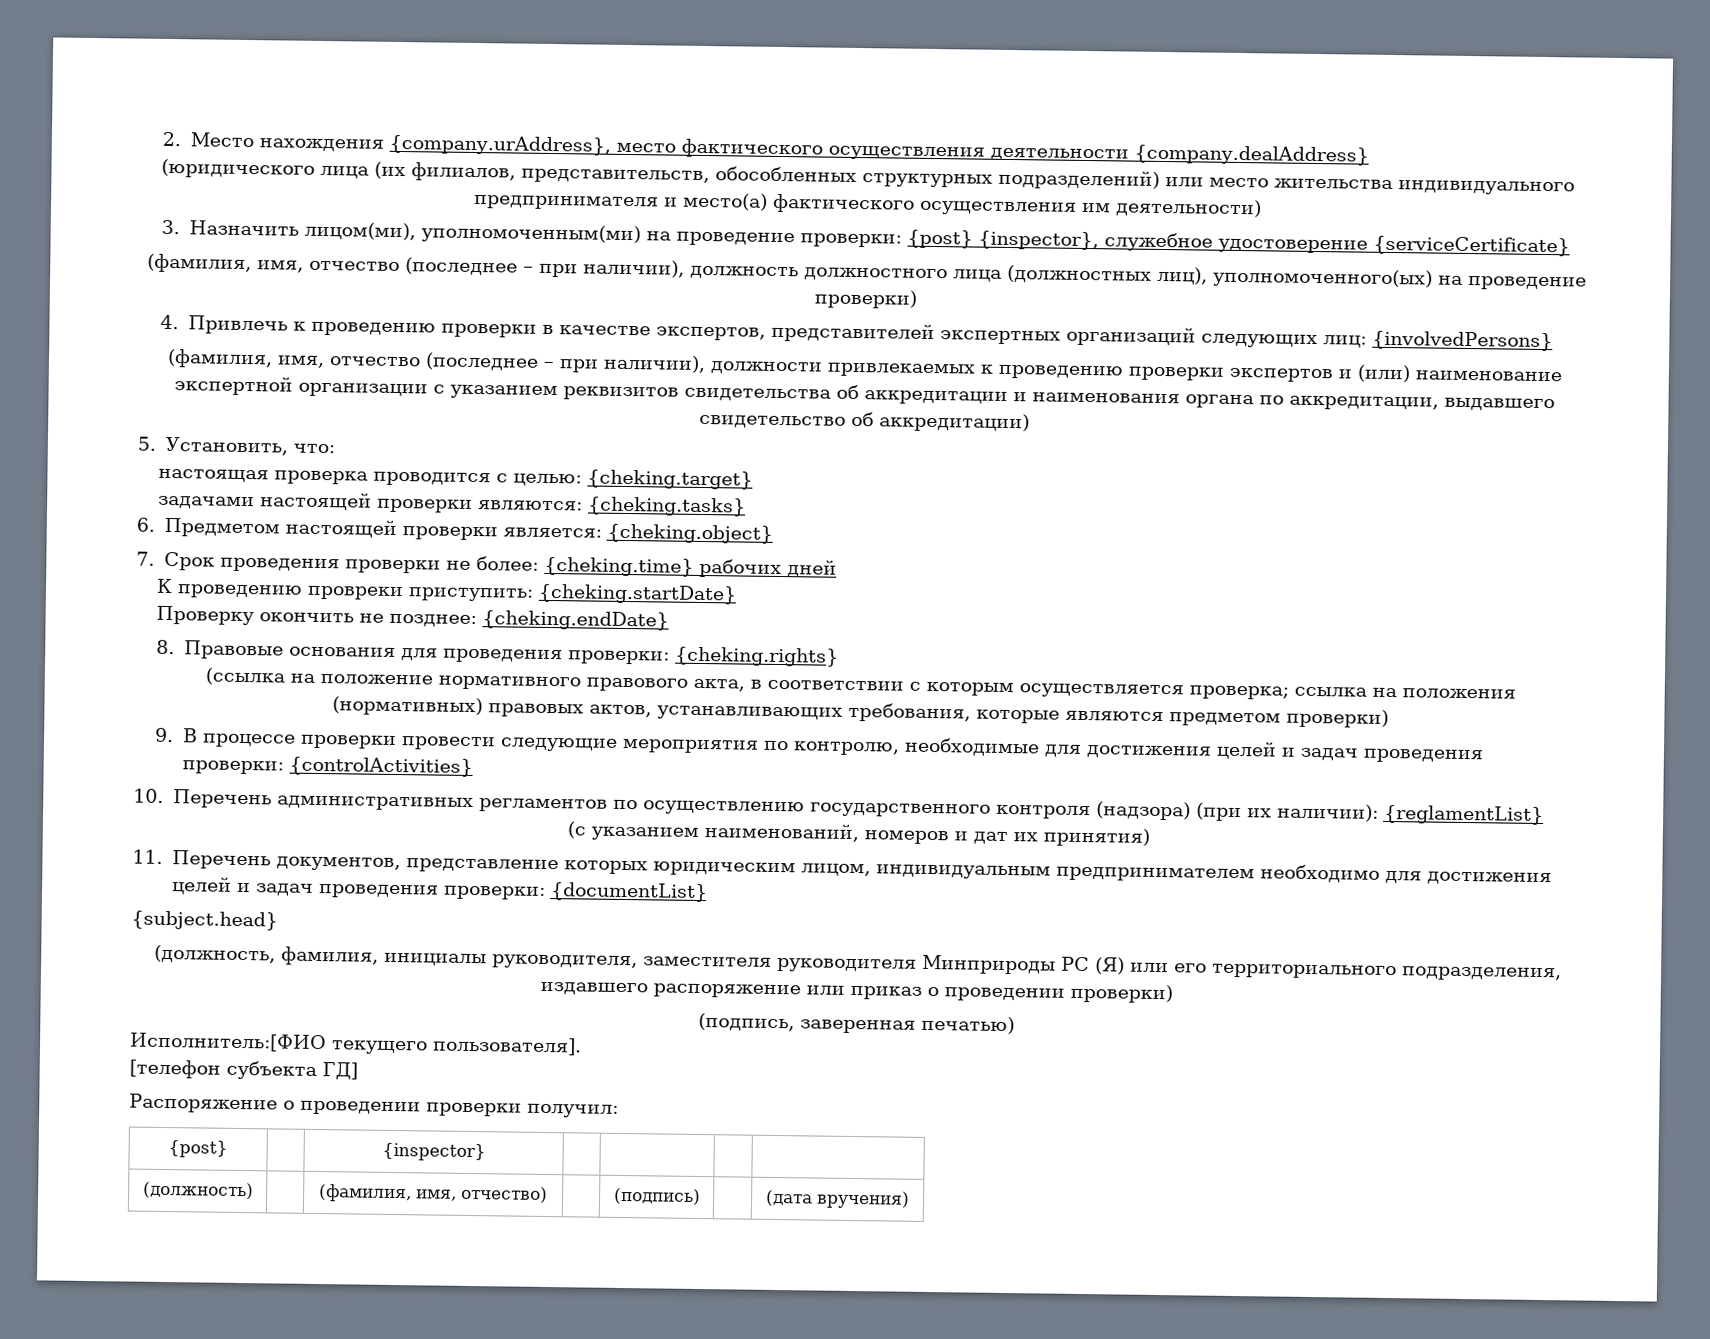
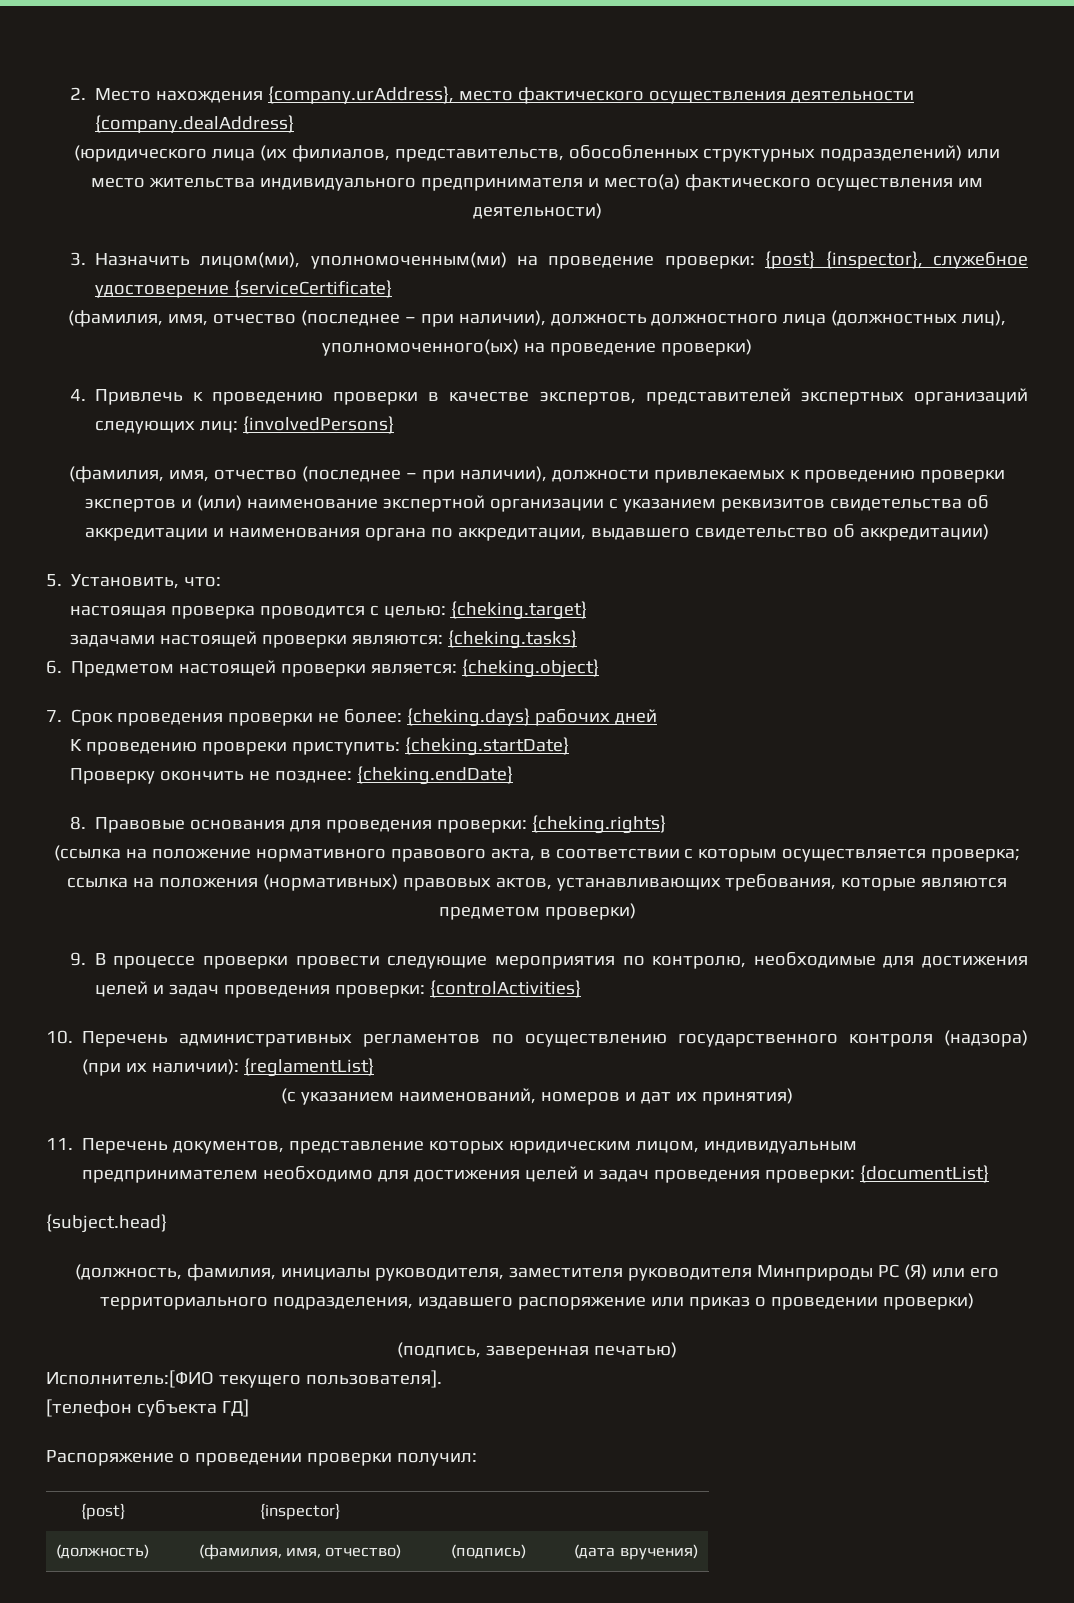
- 7. Срок проведения проверки не более: {cheking.time} рабочих дней
+ 7. Срок проведения проверки не более: {cheking.days} рабочих дней

